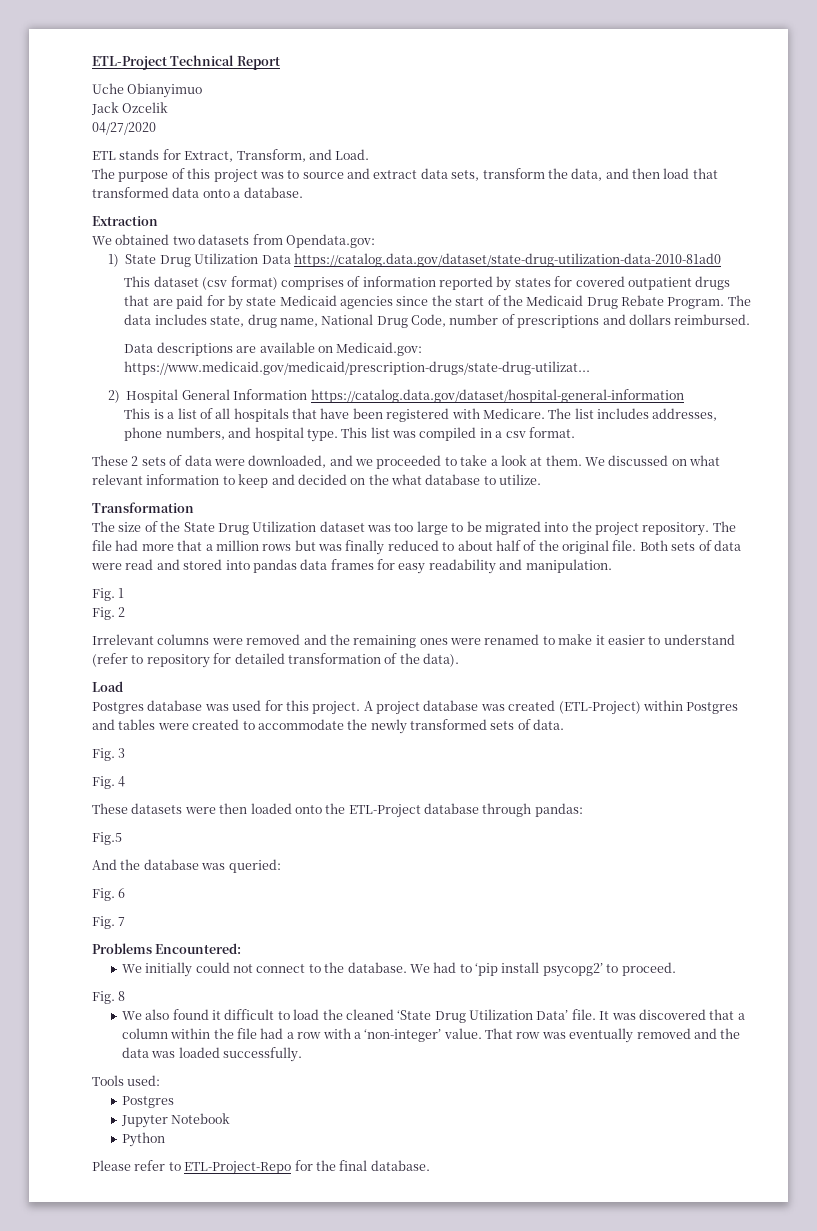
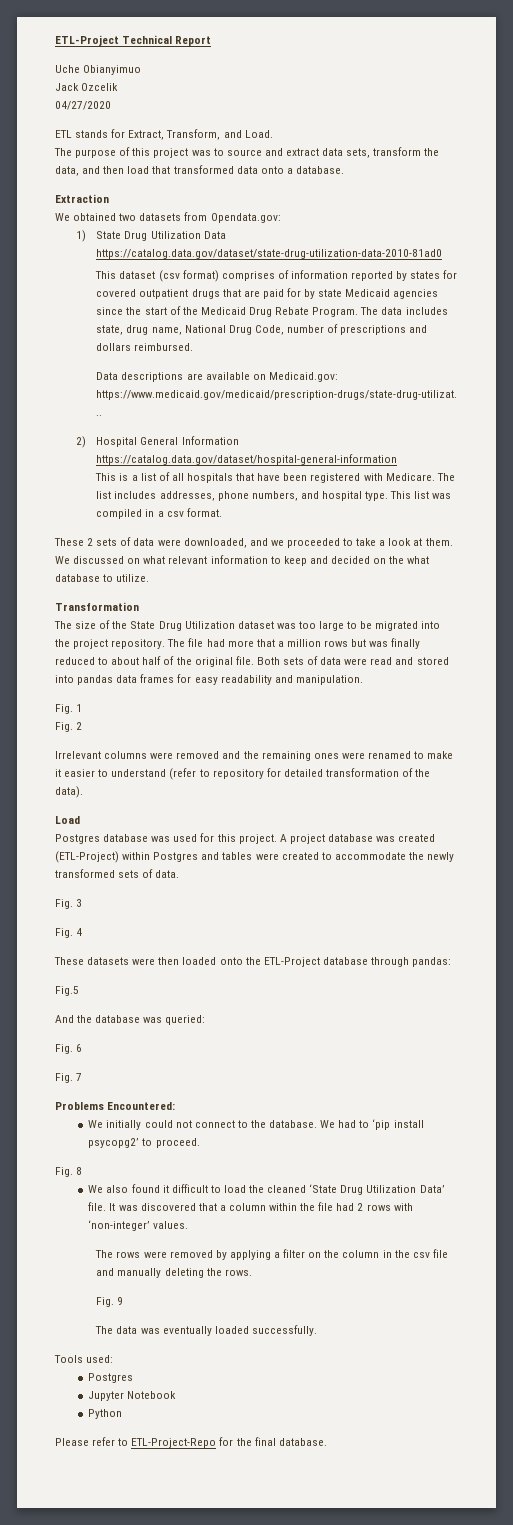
- It was discovered that a column within the file had a row with a ‘non-integer’ value. That row was eventually removed and the data was loaded successfully.
+ It was discovered that a column within the file had 2 rows with ‘non-integer’ values.
+ The rows were removed by applying a filter on the column in the csv file and manually deleting the rows.
+ Fig. 9
+ The data was eventually loaded successfully.

